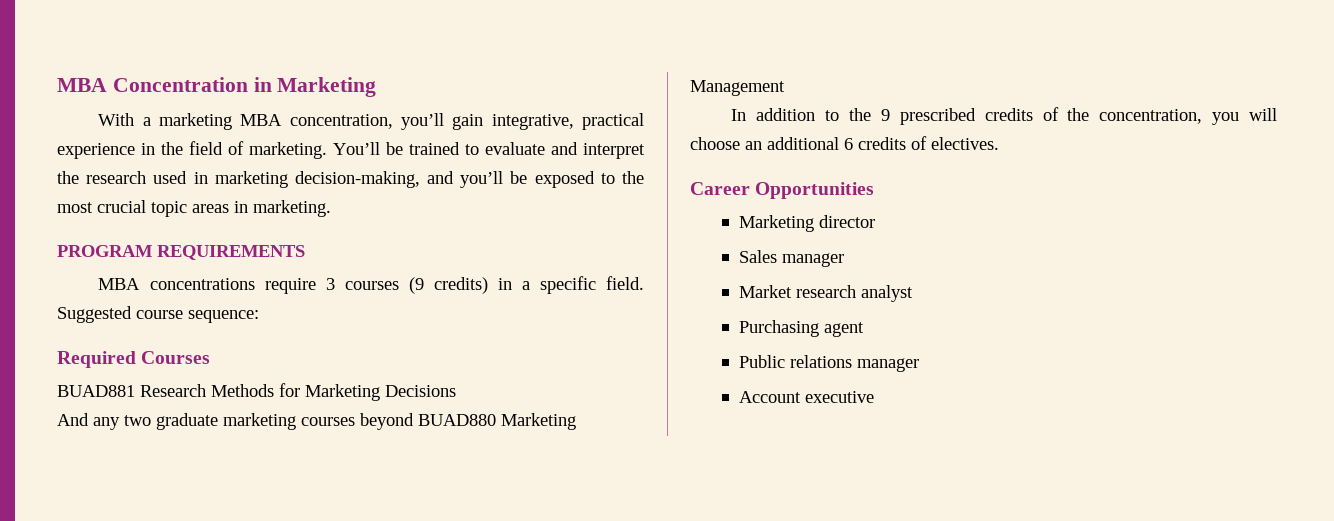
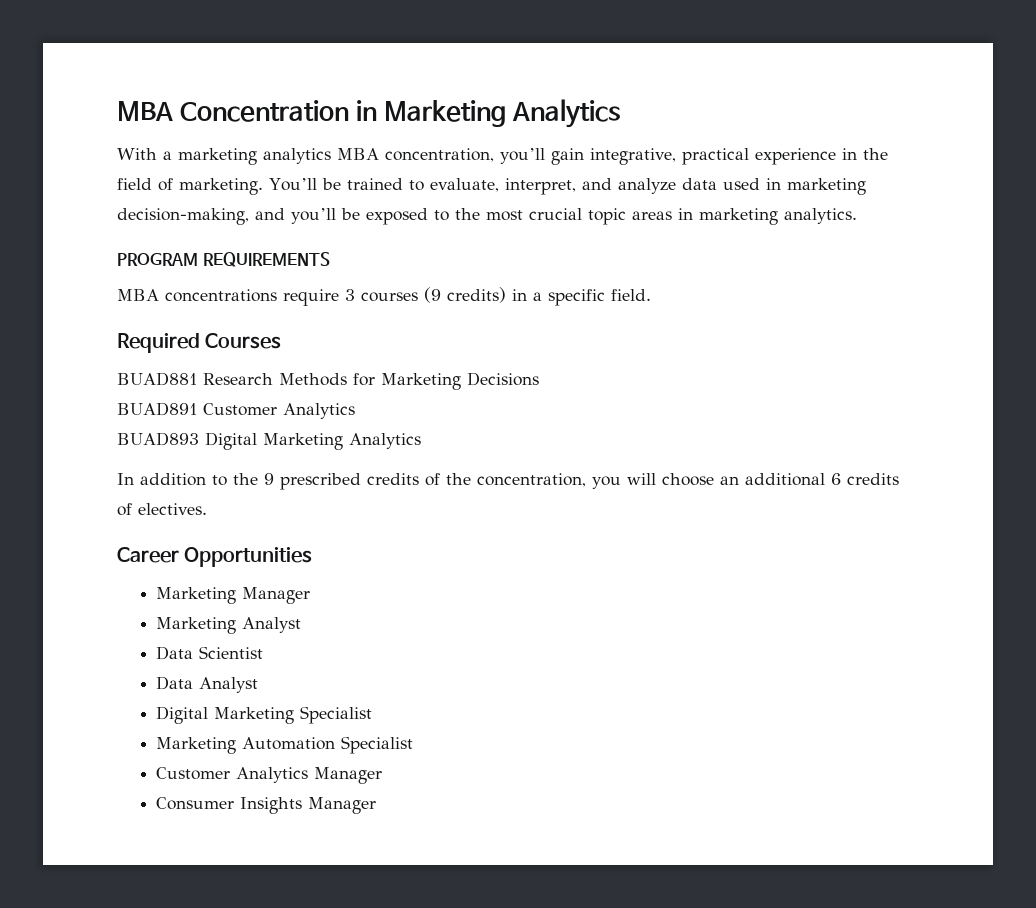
- MBA Concentration in Marketing
+ MBA Concentration in Marketing Analytics
- With a marketing MBA concentration, you’ll gain integrative, practical experience in the field of marketing.
+ With a marketing analytics MBA concentration, you’ll gain integrative, practical experience in the field of marketing.
- You’ll be trained to evaluate and interpret the research used in marketing decision-making, and you’ll be exposed to the most crucial topic areas in marketing.
+ You’ll be trained to evaluate, interpret, and analyze data used in marketing decision-making, and you’ll be exposed to the most crucial topic areas in marketing analytics.
- Suggested course sequence:
- And any two graduate marketing courses beyond BUAD880 Marketing Management
+ BUAD891 Customer Analytics
+ BUAD893 Digital Marketing Analytics
- Marketing director
- Sales manager
- Market research analyst
- Purchasing agent
- Public relations manager
- Account executive
+ Marketing Manager
+ Marketing Analyst
+ Data Scientist
+ Data Analyst
+ Digital Marketing Specialist
+ Marketing Automation Specialist
+ Customer Analytics Manager
+ Consumer Insights Manager

